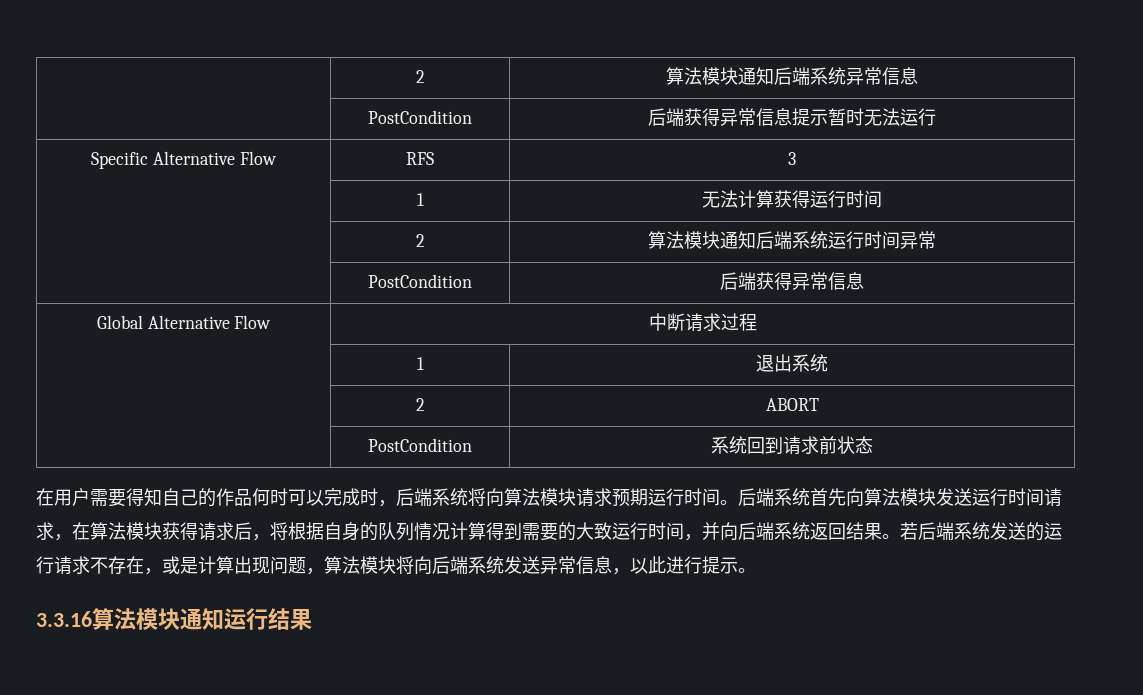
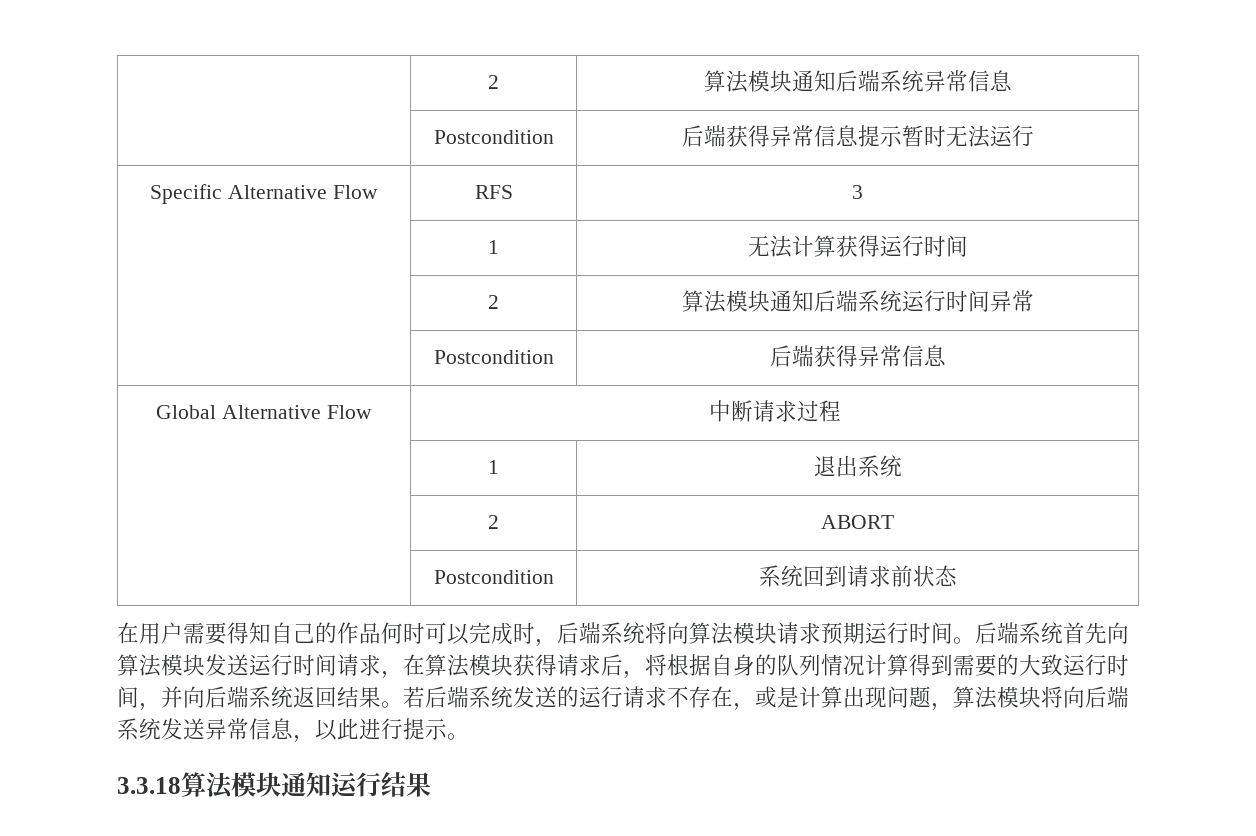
- | PostCondition | 后端获得异常信息提示暂时无法运行
+ | Postcondition | 后端获得异常信息提示暂时无法运行
  | 2 | 算法模块通知后端系统运行时间异常
- | PostCondition | 后端获得异常信息
+ | Postcondition | 后端获得异常信息
- | PostCondition | 系统回到请求前状态
+ | Postcondition | 系统回到请求前状态
- 3.3.16算法模块通知运行结果
+ 3.3.18算法模块通知运行结果

